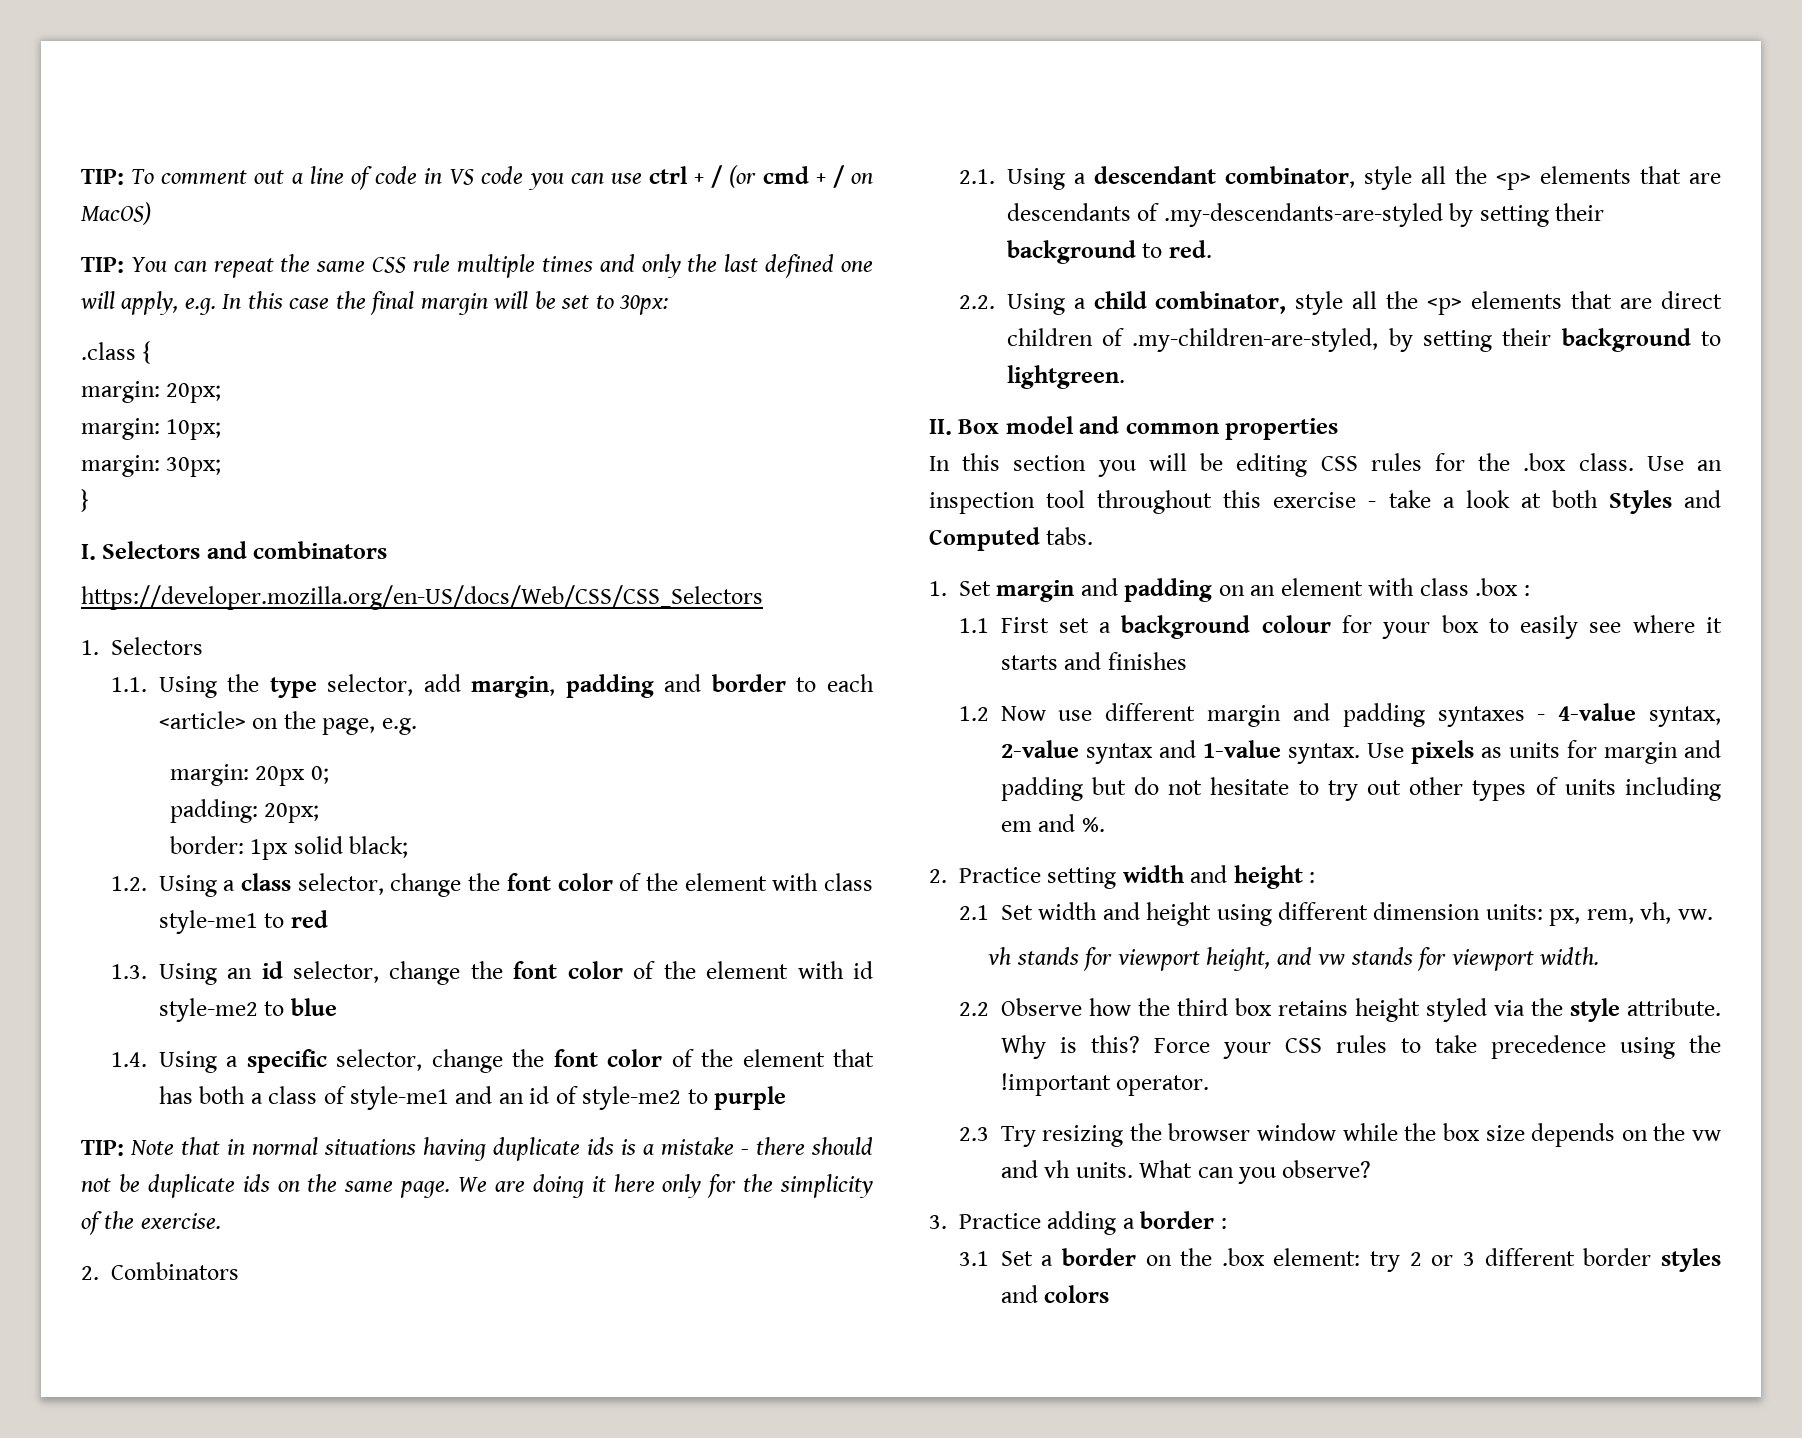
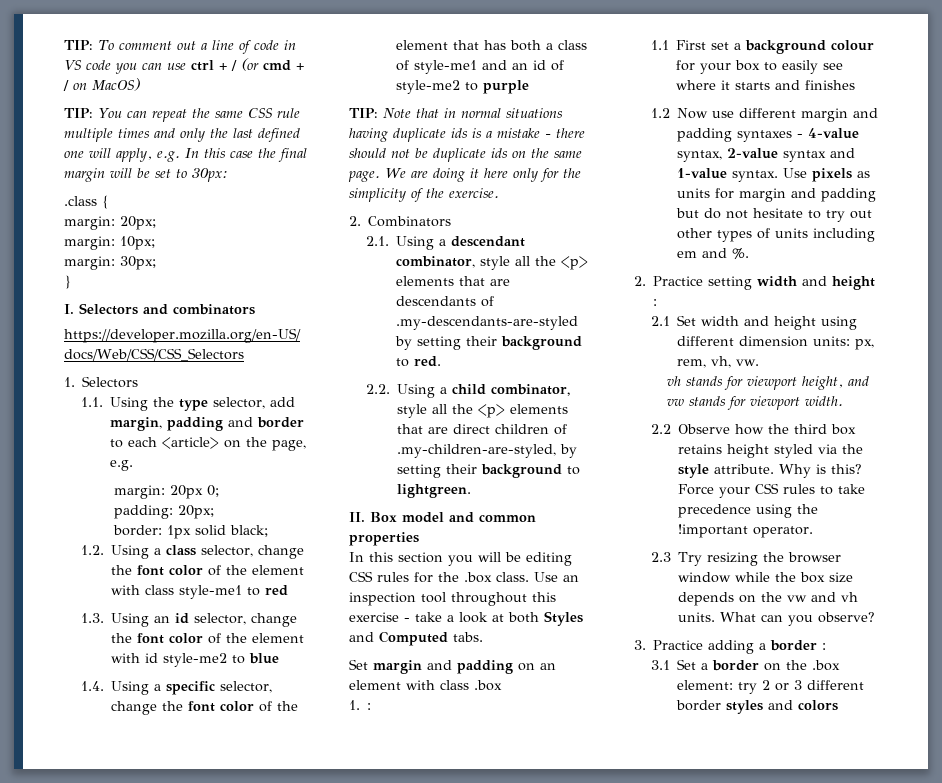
- 1. Set margin and padding on an element with class .box :
+ Set margin and padding on an element with class .box
+ 1. :

